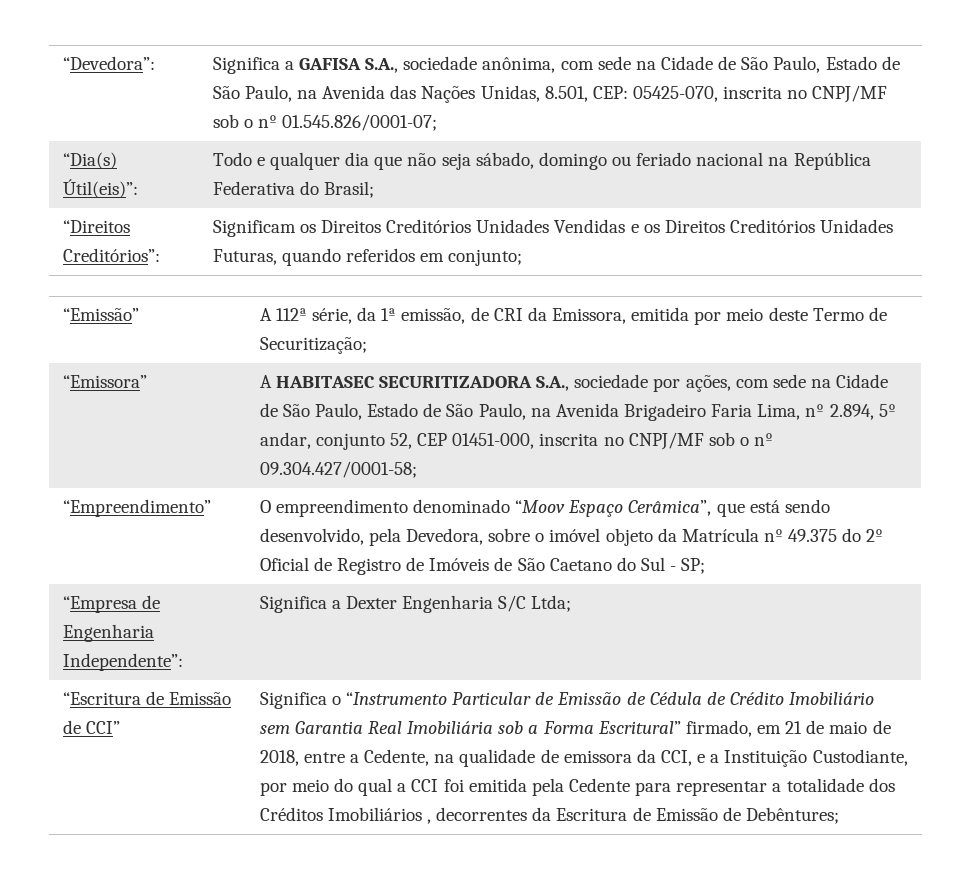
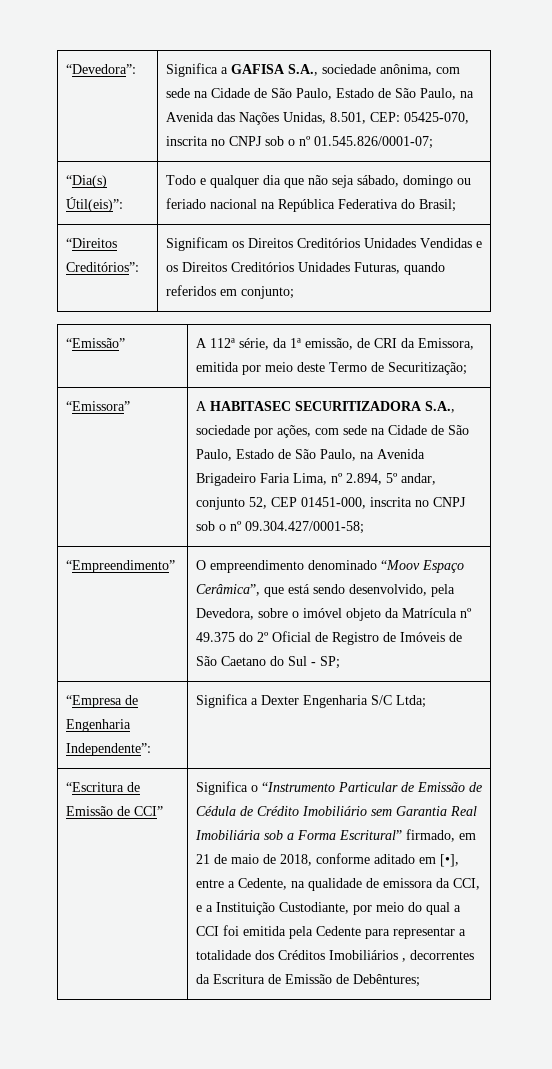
- “Devedora”: | Significa a GAFISA S.A., sociedade anônima, com sede na Cidade de São Paulo, Estado de São Paulo, na Avenida das Nações Unidas, 8.501, CEP: 05425-070, inscrita no CNPJ/MF sob o nº 01.545.826/0001-07;
+ “Devedora”: | Significa a GAFISA S.A., sociedade anônima, com sede na Cidade de São Paulo, Estado de São Paulo, na Avenida das Nações Unidas, 8.501, CEP: 05425-070, inscrita no CNPJ sob o nº 01.545.826/0001-07;
- “Emissora” | A HABITASEC SECURITIZADORA S.A., sociedade por ações, com sede na Cidade de São Paulo, Estado de São Paulo, na Avenida Brigadeiro Faria Lima, nº 2.894, 5º andar, conjunto 52, CEP 01451-000, inscrita no CNPJ/MF sob o nº 09.304.427/0001-58;
+ “Emissora” | A HABITASEC SECURITIZADORA S.A., sociedade por ações, com sede na Cidade de São Paulo, Estado de São Paulo, na Avenida Brigadeiro Faria Lima, nº 2.894, 5º andar, conjunto 52, CEP 01451-000, inscrita no CNPJ sob o nº 09.304.427/0001-58;
- Significa o “Instrumento Particular de Emissão de Cédula de Crédito Imobiliário sem Garantia Real Imobiliária sob a Forma Escritural” firmado, em 21 de maio de 2018, entre a Cedente, na qualidade de emissora da CCI, e a Instituição Custodiante, por meio do qual a CCI foi emitida pela Cedente para representar a totalidade dos Créditos Imobiliários , decorrentes da Escritura de Emissão de Debêntures;
+ Significa o “Instrumento Particular de Emissão de Cédula de Crédito Imobiliário sem Garantia Real Imobiliária sob a Forma Escritural” firmado, em 21 de maio de 2018, conforme aditado em [•], entre a Cedente, na qualidade de emissora da CCI, e a Instituição Custodiante, por meio do qual a CCI foi emitida pela Cedente para representar a totalidade dos Créditos Imobiliários , decorrentes da Escritura de Emissão de Debêntures;

